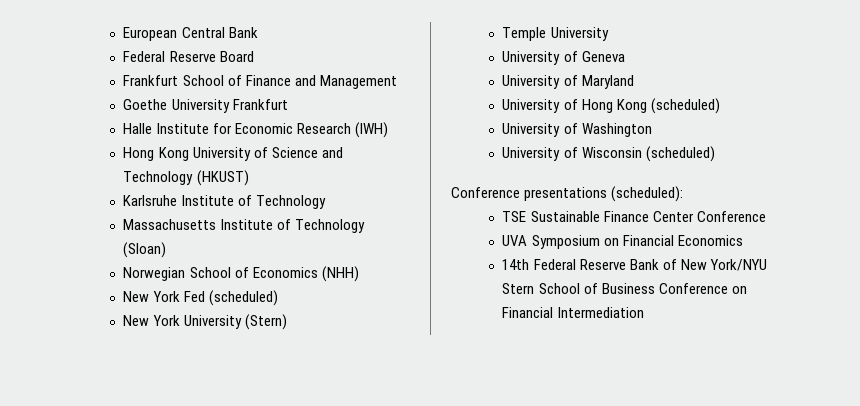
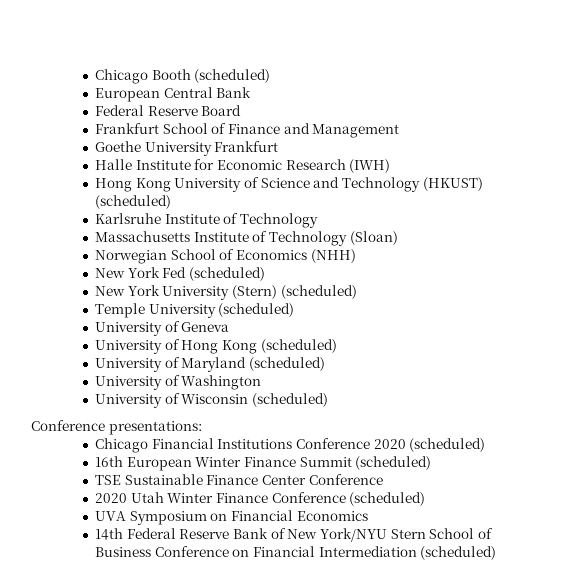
+ Chicago Booth (scheduled)
- Hong Kong University of Science and Technology (HKUST)
+ Hong Kong University of Science and Technology (HKUST) (scheduled)
- New York University (Stern)
+ New York University (Stern) (scheduled)
- Temple University
+ Temple University (scheduled)
- University of Maryland
  University of Hong Kong (scheduled)
+ University of Maryland (scheduled)
- Conference presentations (scheduled):
+ Conference presentations:
+ Chicago Financial Institutions Conference 2020 (scheduled)
+ 16th European Winter Finance Summit (scheduled)
+ 2020 Utah Winter Finance Conference (scheduled)
- 14th Federal Reserve Bank of New York/NYU Stern School of Business Conference on Financial Intermediation
+ 14th Federal Reserve Bank of New York/NYU Stern School of Business Conference on Financial Intermediation (scheduled)

